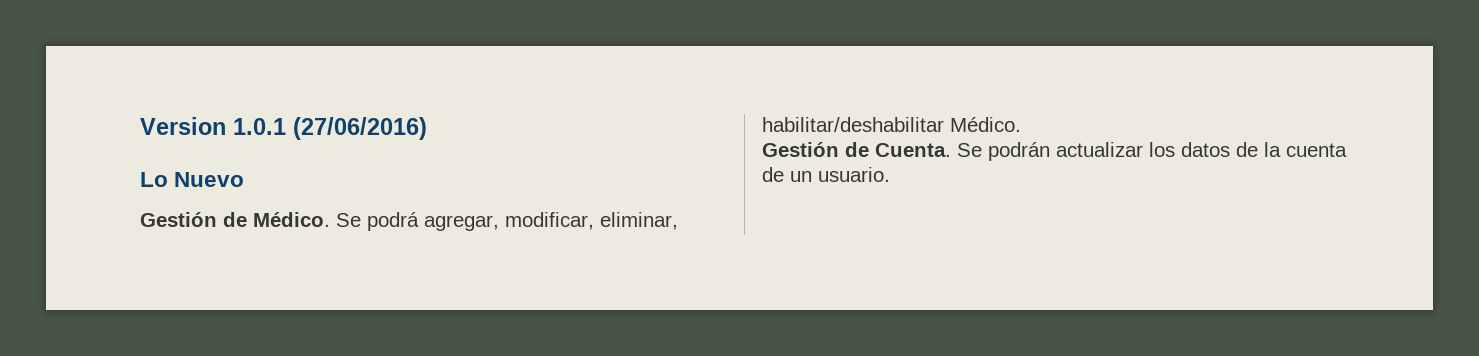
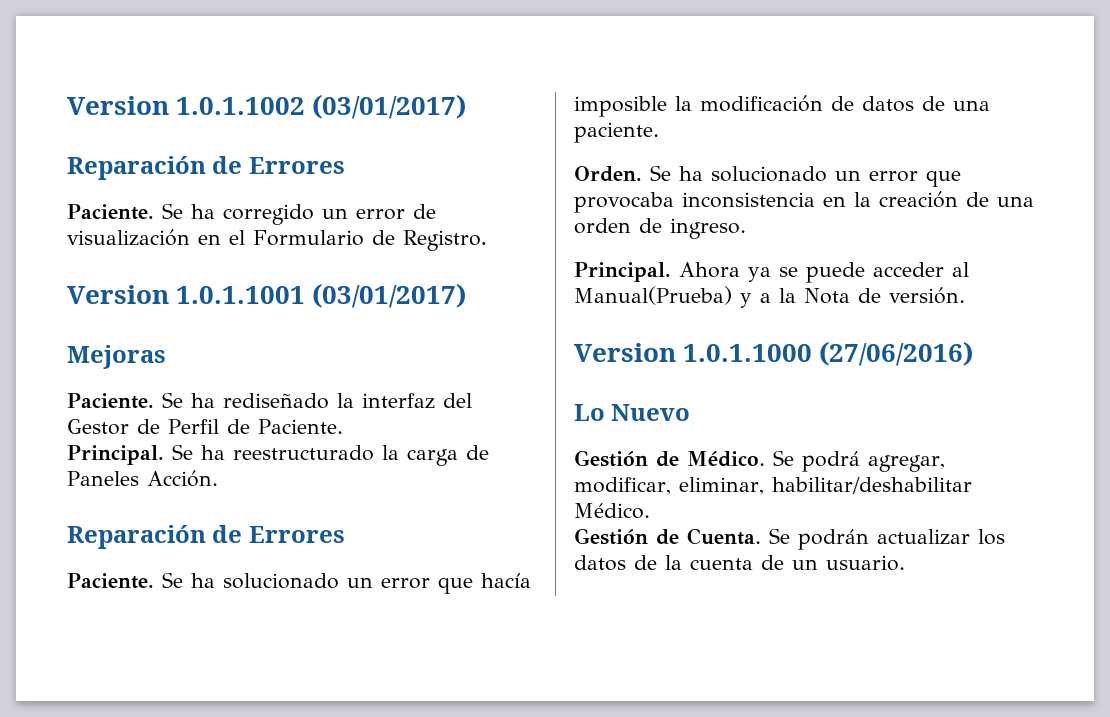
- Version 1.0.1 (27/06/2016)
+ Version 1.0.1.1002 (03/01/2017)
+ Reparación de Errores
+ Paciente. Se ha corregido un error de visualización en el Formulario de Registro.
+ Version 1.0.1.1001 (03/01/2017)
+ Mejoras
+ Paciente. Se ha rediseñado la interfaz del Gestor de Perfil de Paciente.
+ Principal. Se ha reestructurado la carga de Paneles Acción.
+ Reparación de Errores
+ Paciente. Se ha solucionado un error que hacía imposible la modificación de datos de una paciente.
+ Orden. Se ha solucionado un error que provocaba inconsistencia en la creación de una orden de ingreso.
+ Principal. Ahora ya se puede acceder al Manual(Prueba) y a la Nota de versión.
+ Version 1.0.1.1000 (27/06/2016)

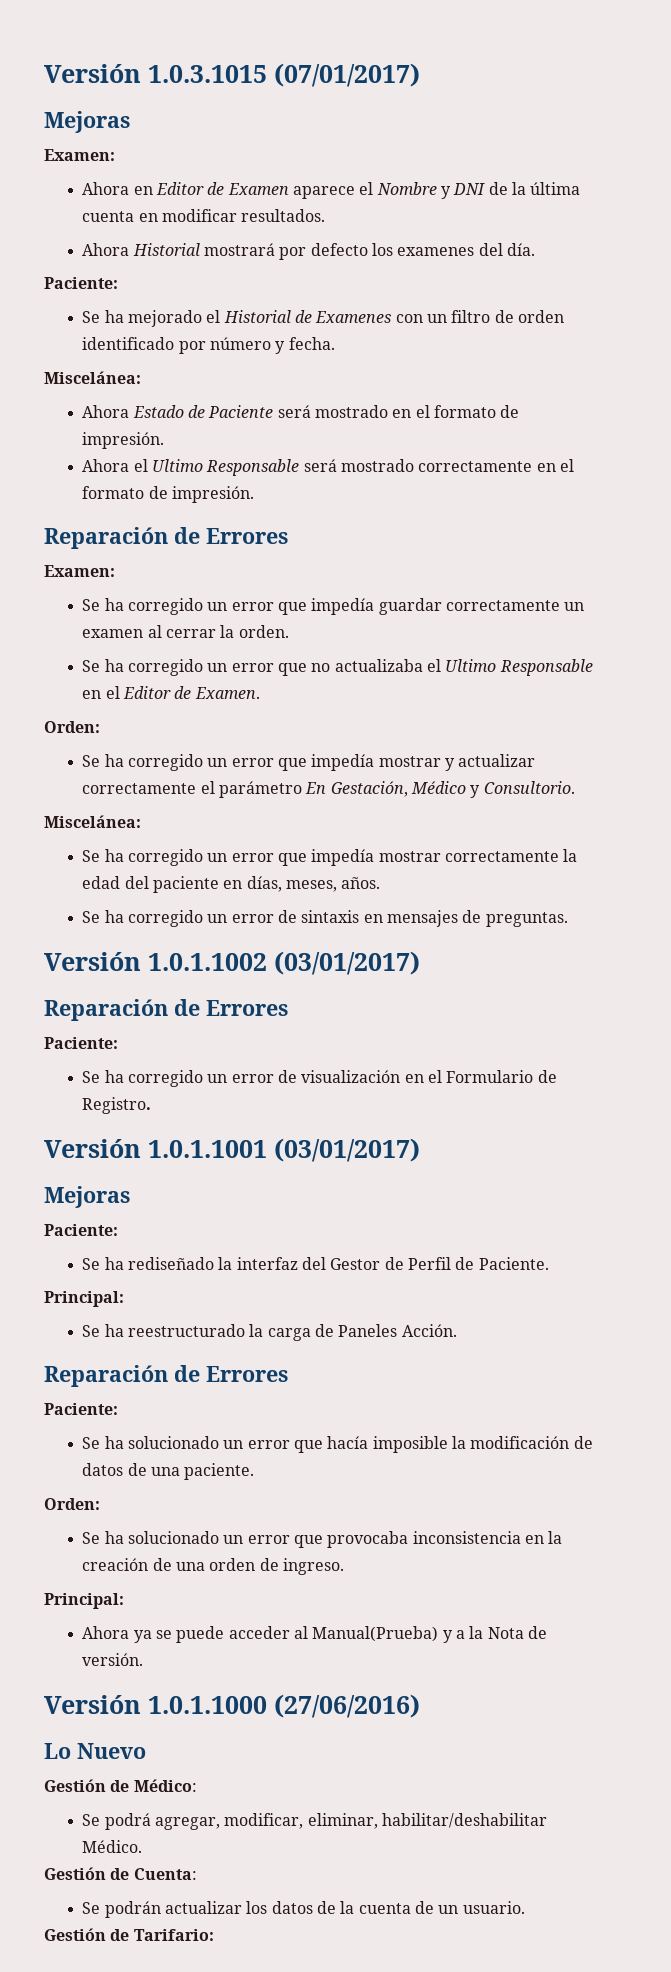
- Version 1.0.1.1002 (03/01/2017)
+ Versión 1.0.3.1015 (07/01/2017)
+ Mejoras
+ Examen:
+ Ahora en Editor de Examen aparece el Nombre y DNI de la última cuenta en modificar resultados.
+ Ahora Historial mostrará por defecto los examenes del día.
+ Paciente:
+ Se ha mejorado el Historial de Examenes con un filtro de orden identificado por número y fecha.
+ Miscelánea:
+ Ahora Estado de Paciente será mostrado en el formato de impresión.
+ Ahora el Ultimo Responsable será mostrado correctamente en el formato de impresión.
  Reparación de Errores
- Paciente. Se ha corregido un error de visualización en el Formulario de Registro.
+ Examen:
+ Se ha corregido un error que impedía guardar correctamente un examen al cerrar la orden.
+ Se ha corregido un error que no actualizaba el Ultimo Responsable en el Editor de Examen.
+ Orden:
+ Se ha corregido un error que impedía mostrar y actualizar correctamente el parámetro En Gestación, Médico y Consultorio.
+ Miscelánea:
+ Se ha corregido un error que impedía mostrar correctamente la edad del paciente en días, meses, años.
+ Se ha corregido un error de sintaxis en mensajes de preguntas.
+ Versión 1.0.1.1002 (03/01/2017)
+ Reparación de Errores
+ Paciente:
+ Se ha corregido un error de visualización en el Formulario de Registro.
- Version 1.0.1.1001 (03/01/2017)
+ Versión 1.0.1.1001 (03/01/2017)
  Mejoras
- Paciente. Se ha rediseñado la interfaz del Gestor de Perfil de Paciente.
- Principal. Se ha reestructurado la carga de Paneles Acción.
+ Paciente:
+ Se ha rediseñado la interfaz del Gestor de Perfil de Paciente.
+ Principal:
+ Se ha reestructurado la carga de Paneles Acción.
  Reparación de Errores
- Paciente. Se ha solucionado un error que hacía imposible la modificación de datos de una paciente.
- Orden. Se ha solucionado un error que provocaba inconsistencia en la creación de una orden de ingreso.
- Principal. Ahora ya se puede acceder al Manual(Prueba) y a la Nota de versión.
+ Paciente:
+ Se ha solucionado un error que hacía imposible la modificación de datos de una paciente.
+ Orden:
+ Se ha solucionado un error que provocaba inconsistencia en la creación de una orden de ingreso.
+ Principal:
+ Ahora ya se puede acceder al Manual(Prueba) y a la Nota de versión.
- Version 1.0.1.1000 (27/06/2016)
+ Versión 1.0.1.1000 (27/06/2016)
- Gestión de Médico. Se podrá agregar, modificar, eliminar, habilitar/deshabilitar Médico.
+ Gestión de Médico:
+ Se podrá agregar, modificar, eliminar, habilitar/deshabilitar Médico.
- Gestión de Cuenta. Se podrán actualizar los datos de la cuenta de un usuario.
+ Gestión de Cuenta:
+ Se podrán actualizar los datos de la cuenta de un usuario.
+ Gestión de Tarifario:

